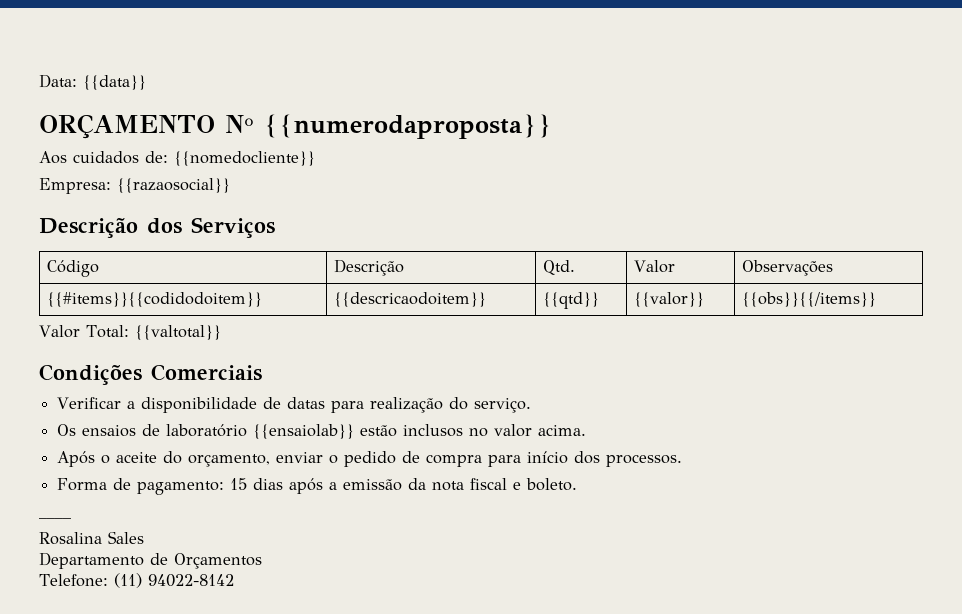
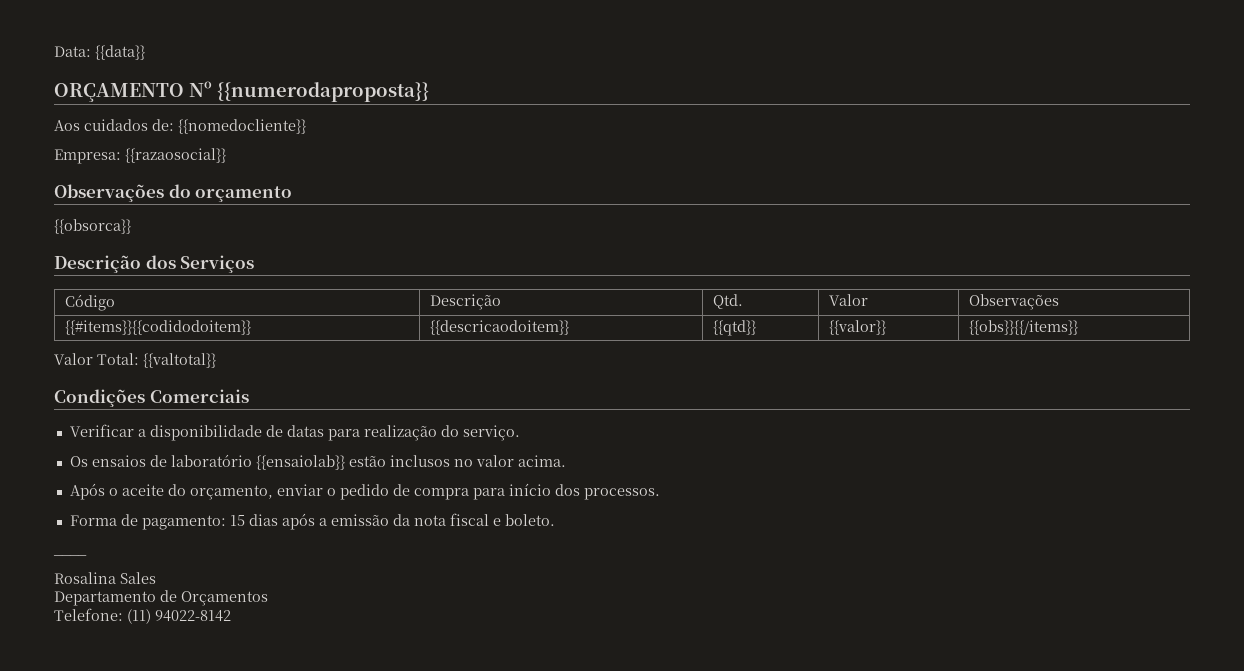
+ Observações do orçamento
+ {{obsorca}}

